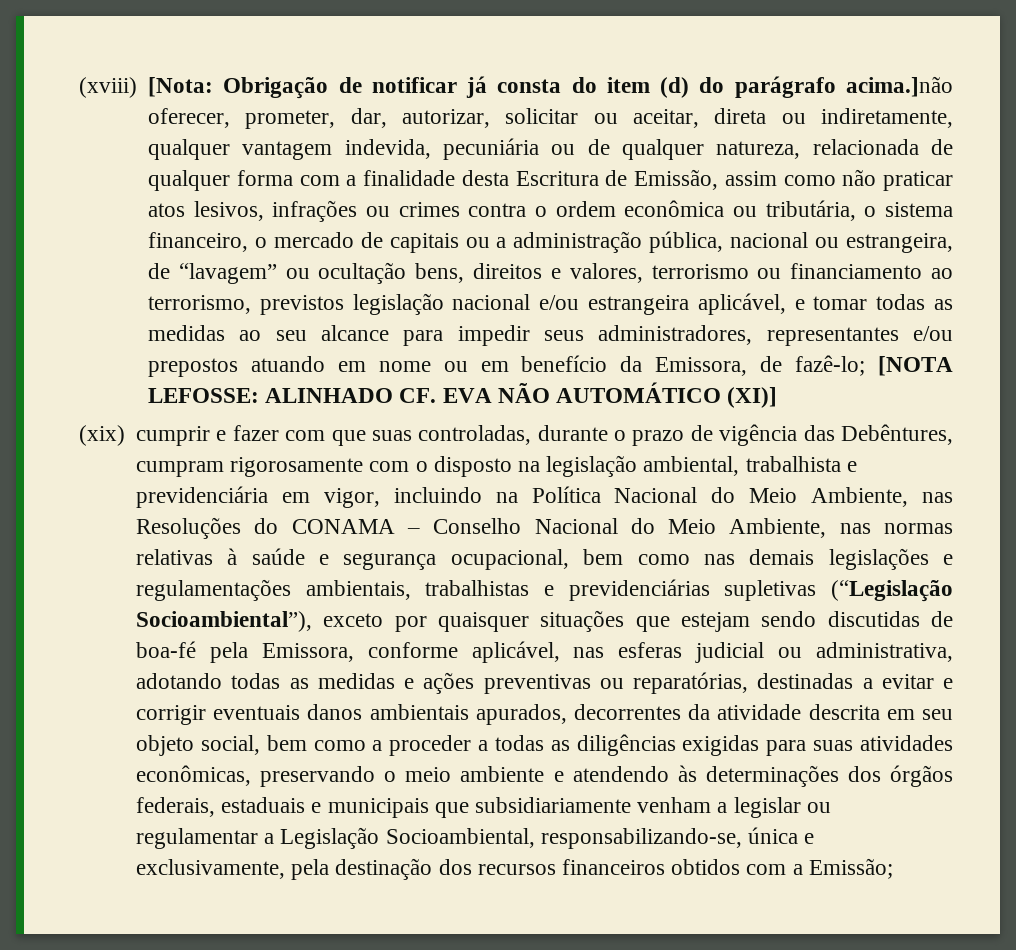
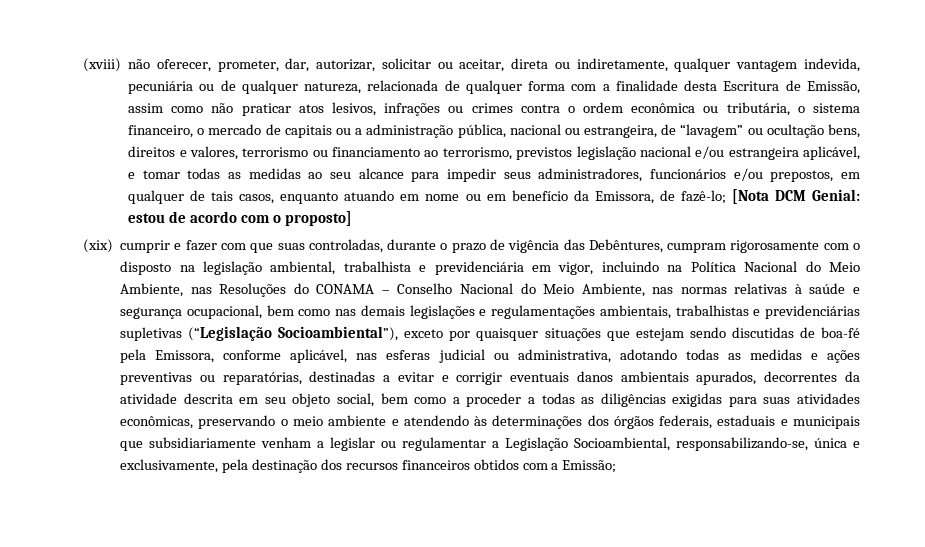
- (xviii) [Nota: Obrigação de notificar já consta do item (d) do parágrafo acima.]não oferecer, prometer, dar, autorizar, solicitar ou aceitar, direta ou indiretamente, qualquer vantagem indevida, pecuniária ou de qualquer natureza, relacionada de qualquer forma com a finalidade desta Escritura de Emissão, assim como não praticar atos lesivos, infrações ou crimes contra o ordem econômica ou tributária, o sistema financeiro, o mercado de capitais ou a administração pública, nacional ou estrangeira, de “lavagem” ou ocultação bens, direitos e valores, terrorismo ou financiamento ao terrorismo, previstos legislação nacional e/ou estrangeira aplicável, e tomar todas as medidas ao seu alcance para impedir seus administradores, representantes e/ou prepostos atuando em nome ou em benefício da Emissora, de fazê-lo;
+ (xviii) não oferecer, prometer, dar, autorizar, solicitar ou aceitar, direta ou indiretamente, qualquer vantagem indevida, pecuniária ou de qualquer natureza, relacionada de qualquer forma com a finalidade desta Escritura de Emissão, assim como não praticar atos lesivos, infrações ou crimes contra o ordem econômica ou tributária, o sistema financeiro, o mercado de capitais ou a administração pública, nacional ou estrangeira, de “lavagem” ou ocultação bens, direitos e valores, terrorismo ou financiamento ao terrorismo, previstos legislação nacional e/ou estrangeira aplicável, e tomar todas as medidas ao seu alcance para impedir seus administradores, funcionários e/ou prepostos, em qualquer de tais casos, enquanto atuando em nome ou em benefício da Emissora, de fazê-lo;
- [NOTA LEFOSSE: ALINHADO CF. EVA NÃO AUTOMÁTICO (XI)]
+ [Nota DCM Genial: estou de acordo com o proposto]

